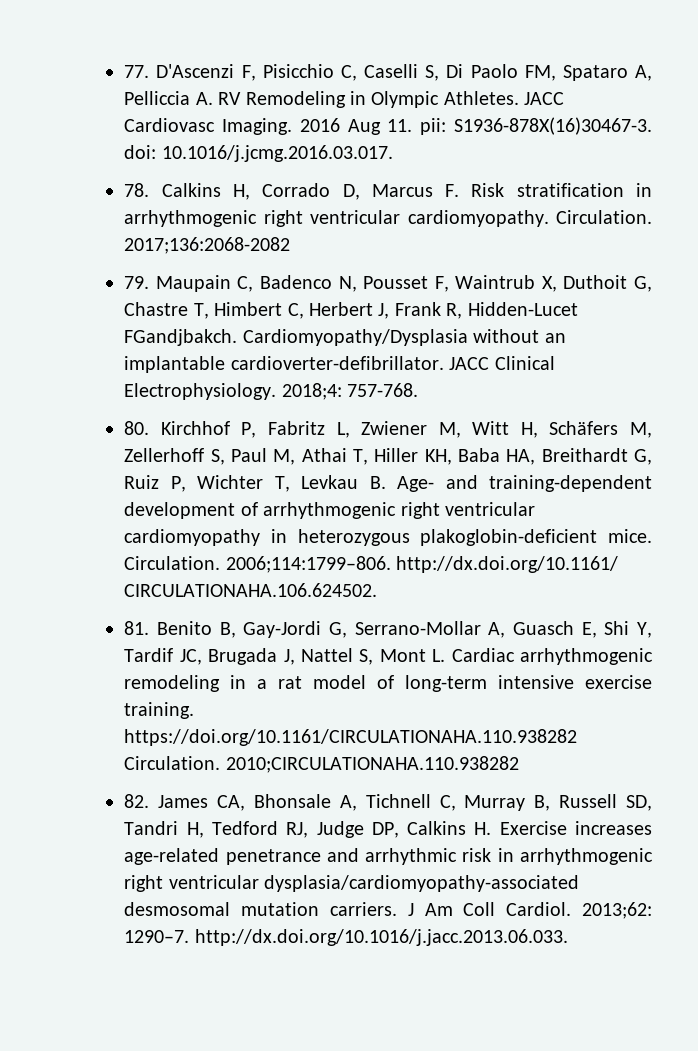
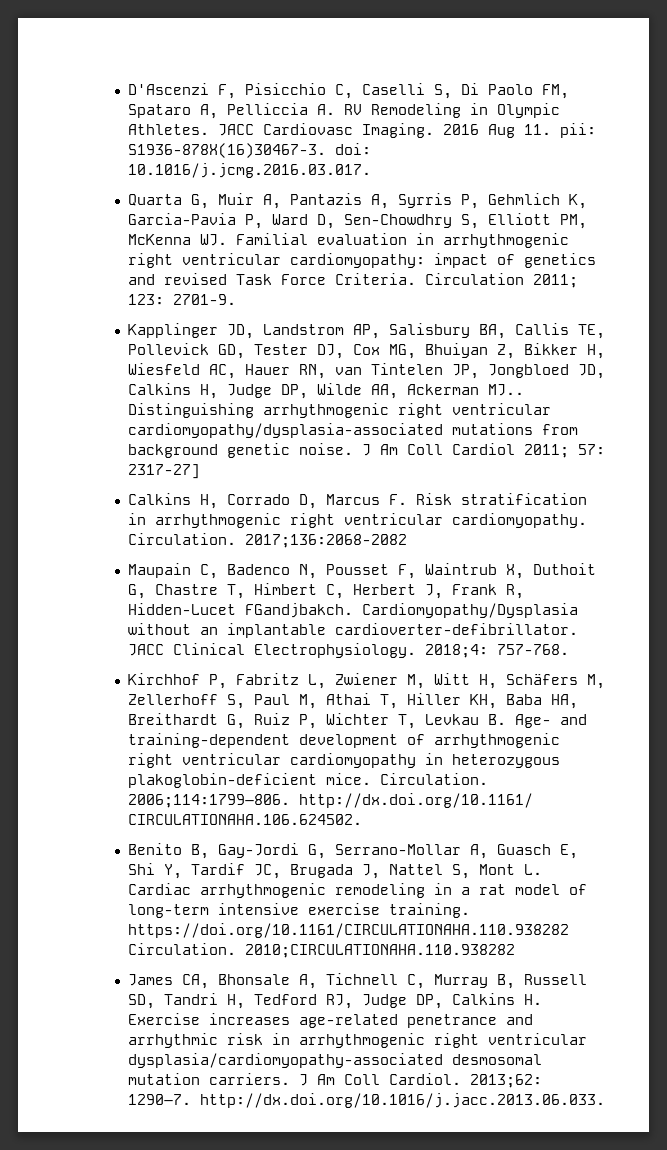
- 77. D'Ascenzi F, Pisicchio C, Caselli S, Di Paolo FM, Spataro A, Pelliccia A. RV Remodeling in Olympic Athletes.
+ D'Ascenzi F, Pisicchio C, Caselli S, Di Paolo FM, Spataro A, Pelliccia A. RV Remodeling in Olympic Athletes.
- 78. Calkins H, Corrado D, Marcus F. Risk stratification in arrhythmogenic right ventricular cardiomyopathy.
+ Quarta G, Muir A, Pantazis A, Syrris P, Gehmlich K, Garcia-Pavia P, Ward D, Sen-Chowdhry S, Elliott PM, McKenna WJ. Familial evaluation in arrhythmogenic right ventricular cardiomyopathy: impact of genetics and revised Task Force Criteria. Circulation 2011; 123: 2701-9.
+ Kapplinger JD, Landstrom AP, Salisbury BA, Callis TE, Pollevick GD, Tester DJ, Cox MG, Bhuiyan Z, Bikker H, Wiesfeld AC, Hauer RN, van Tintelen JP, Jongbloed JD, Calkins H, Judge DP, Wilde AA, Ackerman MJ.. Distinguishing arrhythmogenic right ventricular cardiomyopathy/dysplasia-associated mutations from background genetic noise. J Am Coll Cardiol 2011; 57: 2317-27]
+ Calkins H, Corrado D, Marcus F. Risk stratification in arrhythmogenic right ventricular cardiomyopathy.
- 79. Maupain C, Badenco N, Pousset F, Waintrub X, Duthoit G, Chastre T, Himbert C, Herbert J, Frank R, Hidden-Lucet FGandjbakch.
+ Maupain C, Badenco N, Pousset F, Waintrub X, Duthoit G, Chastre T, Himbert C, Herbert J, Frank R, Hidden-Lucet FGandjbakch.
- 80. Kirchhof P, Fabritz L, Zwiener M, Witt H, Schäfers M, Zellerhoff S, Paul M, Athai T, Hiller KH, Baba HA, Breithardt G, Ruiz P, Wichter T, Levkau B. Age- and training-dependent development of arrhythmogenic right ventricular cardiomyopathy in heterozygous plakoglobin-deficient mice.
+ Kirchhof P, Fabritz L, Zwiener M, Witt H, Schäfers M, Zellerhoff S, Paul M, Athai T, Hiller KH, Baba HA, Breithardt G, Ruiz P, Wichter T, Levkau B. Age- and training-dependent development of arrhythmogenic right ventricular cardiomyopathy in heterozygous plakoglobin-deficient mice.
- 81. Benito B, Gay-Jordi G, Serrano-Mollar A, Guasch E, Shi Y, Tardif JC, Brugada J, Nattel S, Mont L. Cardiac arrhythmogenic remodeling in a rat model of long-term intensive exercise training. https://doi.org/10.1161/CIRCULATIONAHA.110.938282 Circulation.
+ Benito B, Gay-Jordi G, Serrano-Mollar A, Guasch E, Shi Y, Tardif JC, Brugada J, Nattel S, Mont L. Cardiac arrhythmogenic remodeling in a rat model of long-term intensive exercise training. https://doi.org/10.1161/CIRCULATIONAHA.110.938282 Circulation.
- 82. James CA, Bhonsale A, Tichnell C, Murray B, Russell SD, Tandri H, Tedford RJ, Judge DP, Calkins H. Exercise increases age-related penetrance and arrhythmic risk in arrhythmogenic right ventricular dysplasia/cardiomyopathy-associated desmosomal mutation carriers.
+ James CA, Bhonsale A, Tichnell C, Murray B, Russell SD, Tandri H, Tedford RJ, Judge DP, Calkins H. Exercise increases age-related penetrance and arrhythmic risk in arrhythmogenic right ventricular dysplasia/cardiomyopathy-associated desmosomal mutation carriers.

